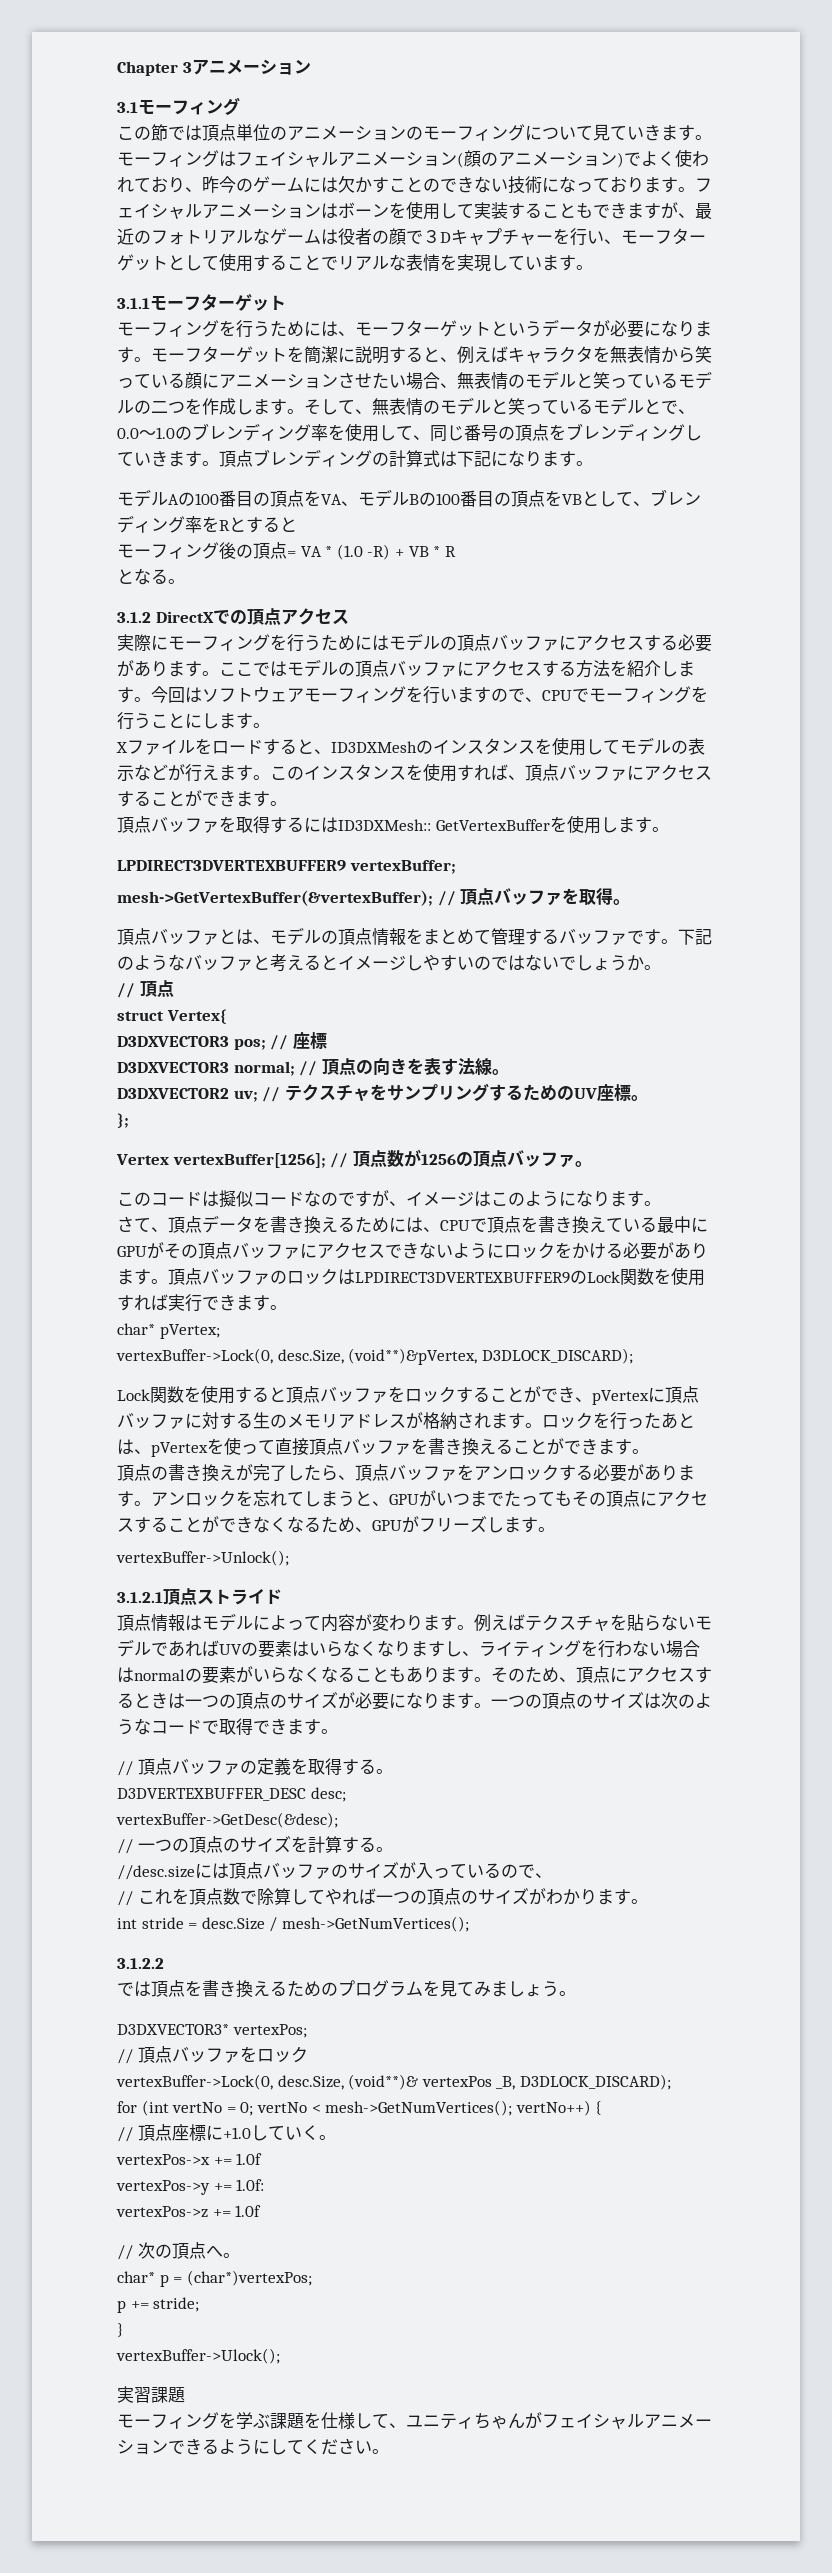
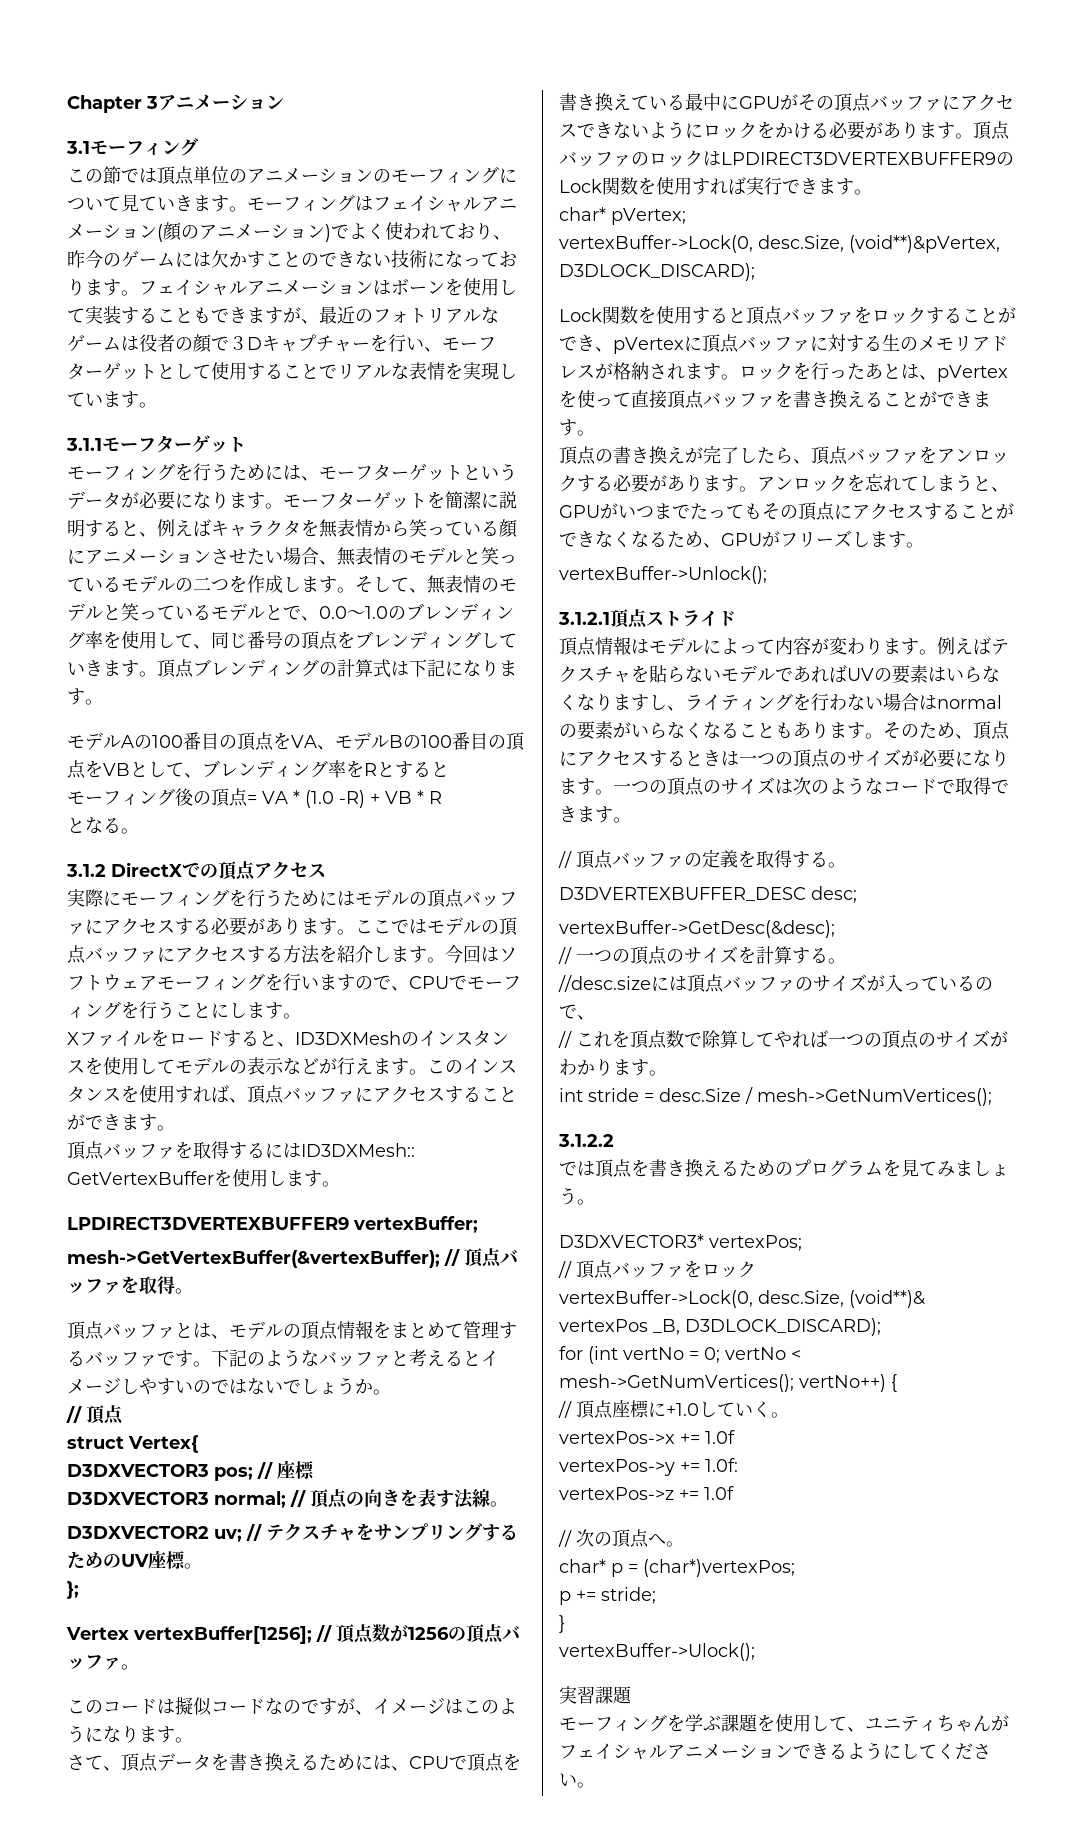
- モーフィングを学ぶ課題を仕様して、ユニティちゃんがフェイシャルアニメーションできるようにしてください。
+ モーフィングを学ぶ課題を使用して、ユニティちゃんがフェイシャルアニメーションできるようにしてください。

